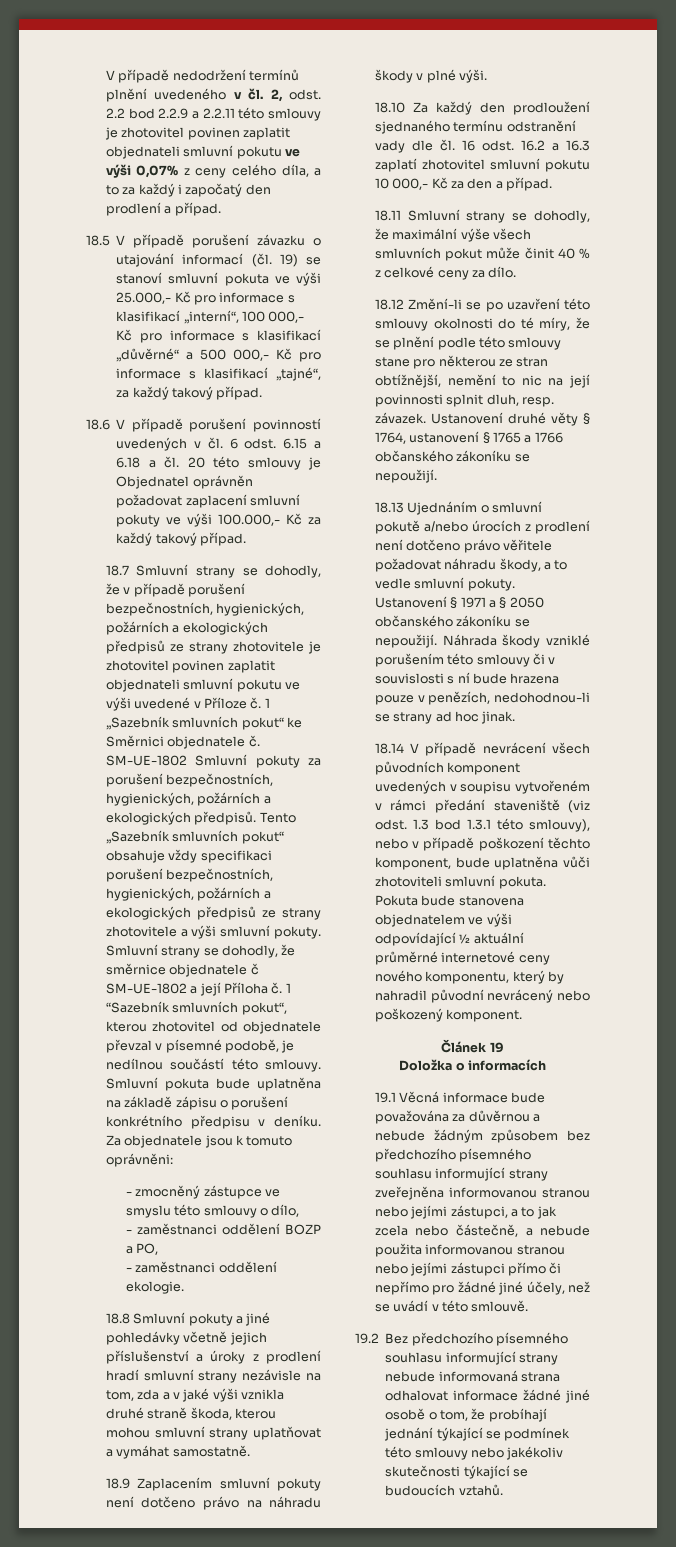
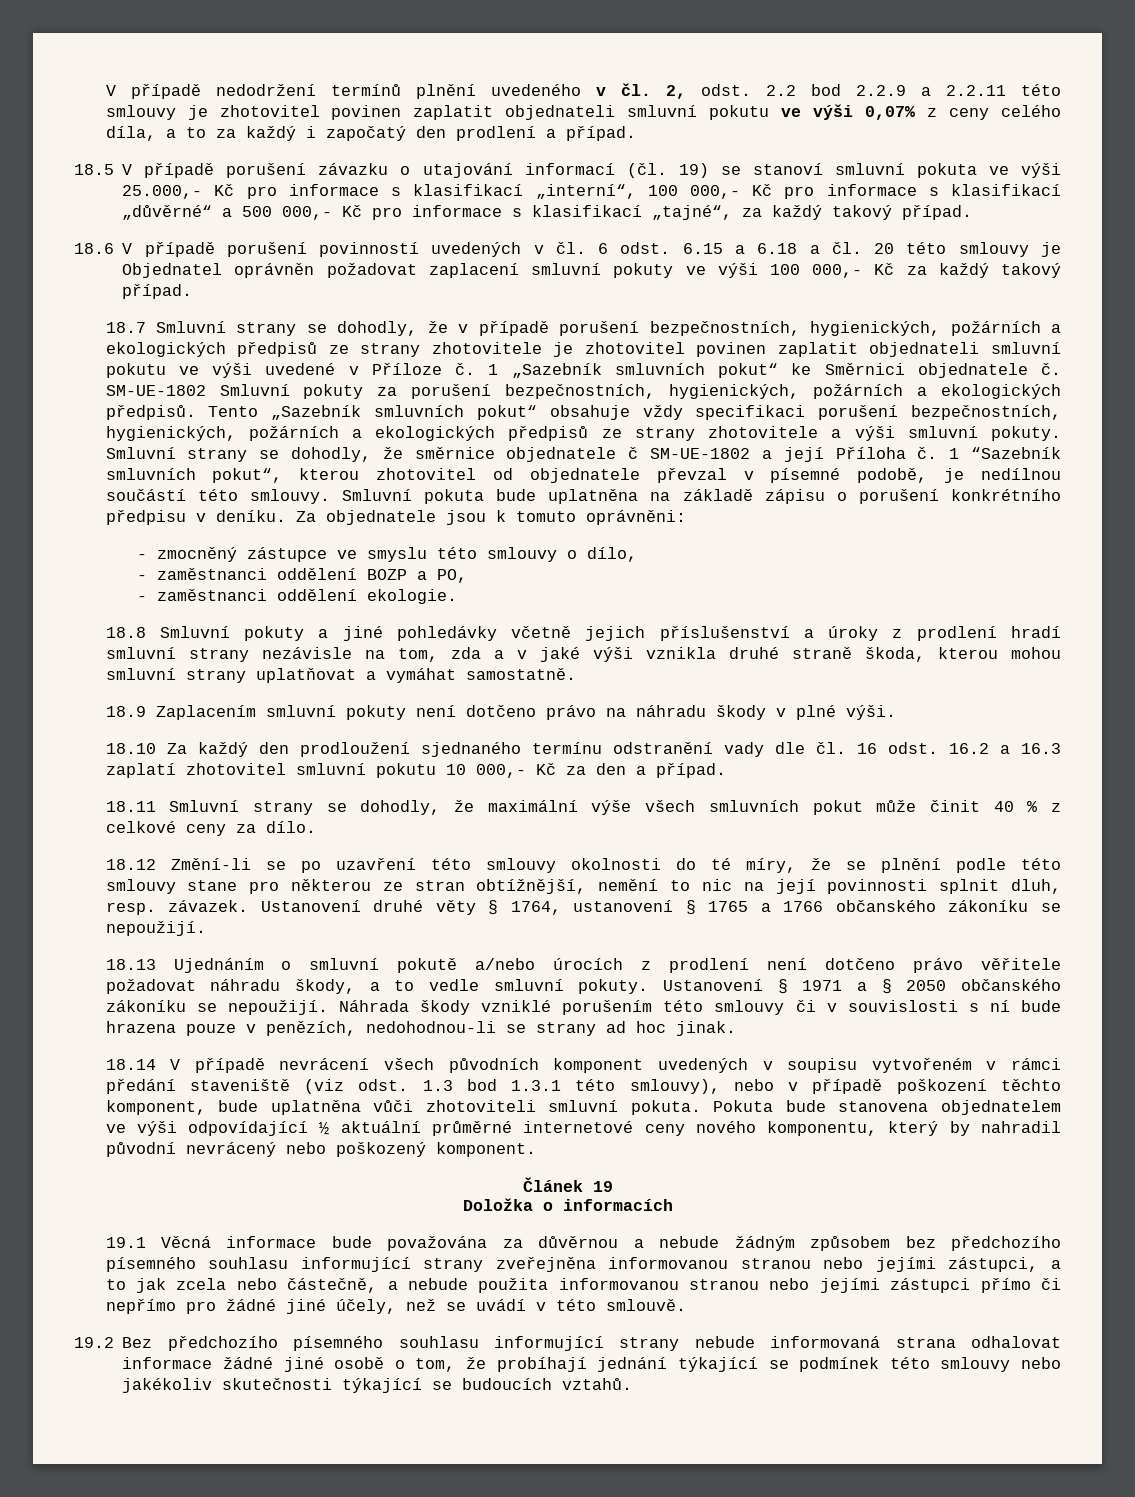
- 18.6 V případě porušení povinností uvedených v čl. 6 odst. 6.15 a 6.18 a čl. 20 této smlouvy je Objednatel oprávněn požadovat zaplacení smluvní pokuty ve výši 100.000,- Kč za každý takový případ.
+ 18.6 V případě porušení povinností uvedených v čl. 6 odst. 6.15 a 6.18 a čl. 20 této smlouvy je Objednatel oprávněn požadovat zaplacení smluvní pokuty ve výši 100 000,- Kč za každý takový případ.

